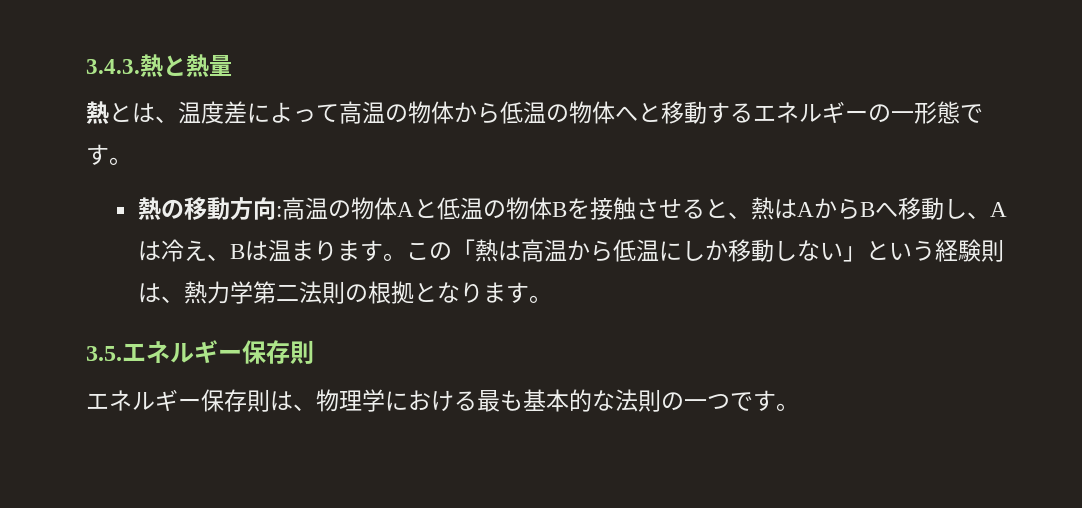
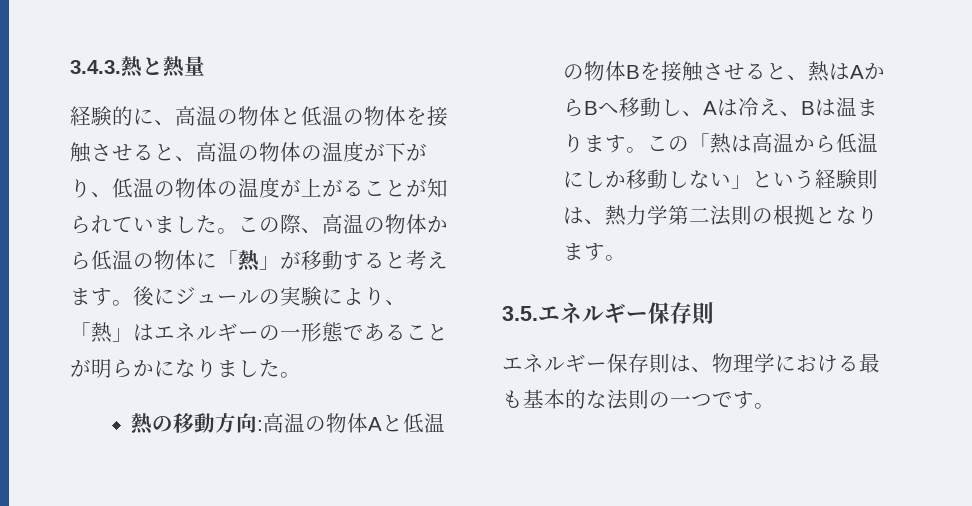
- 熱とは、温度差によって高温の物体から低温の物体へと移動するエネルギーの一形態です。
+ 経験的に、高温の物体と低温の物体を接触させると、高温の物体の温度が下がり、低温の物体の温度が上がることが知られていました。この際、高温の物体から低温の物体に「熱」が移動すると考えます。後にジュールの実験により、「熱」はエネルギーの一形態であることが明らかになりました。

